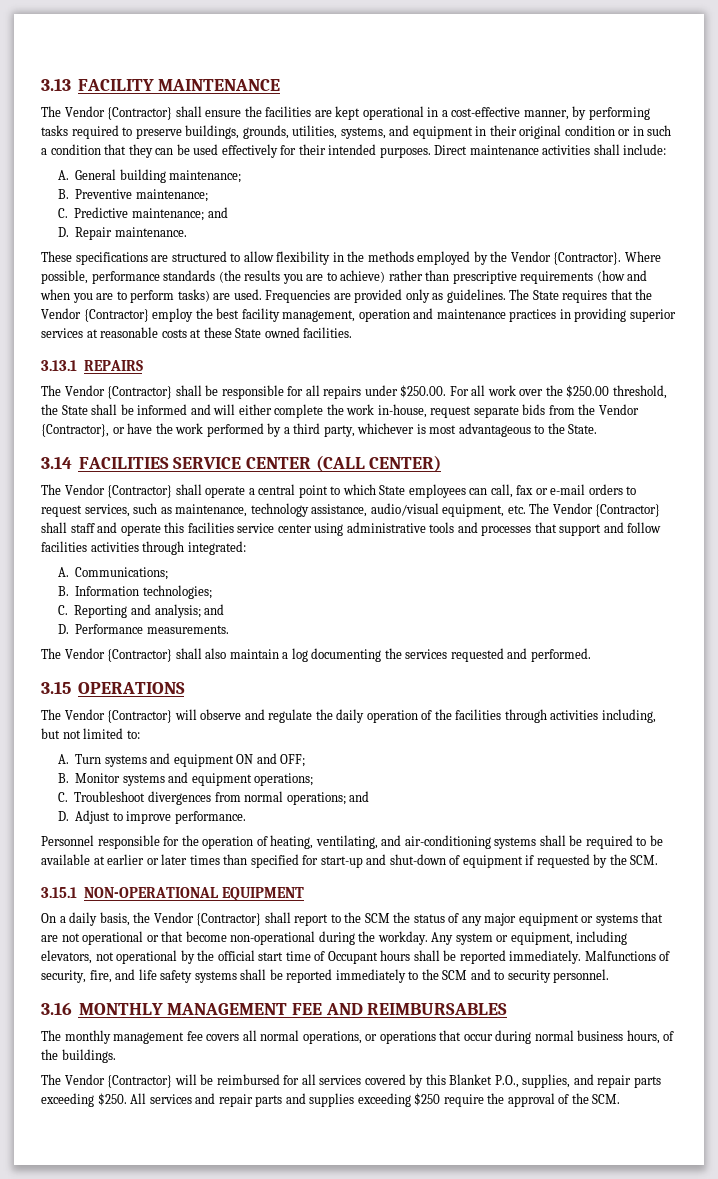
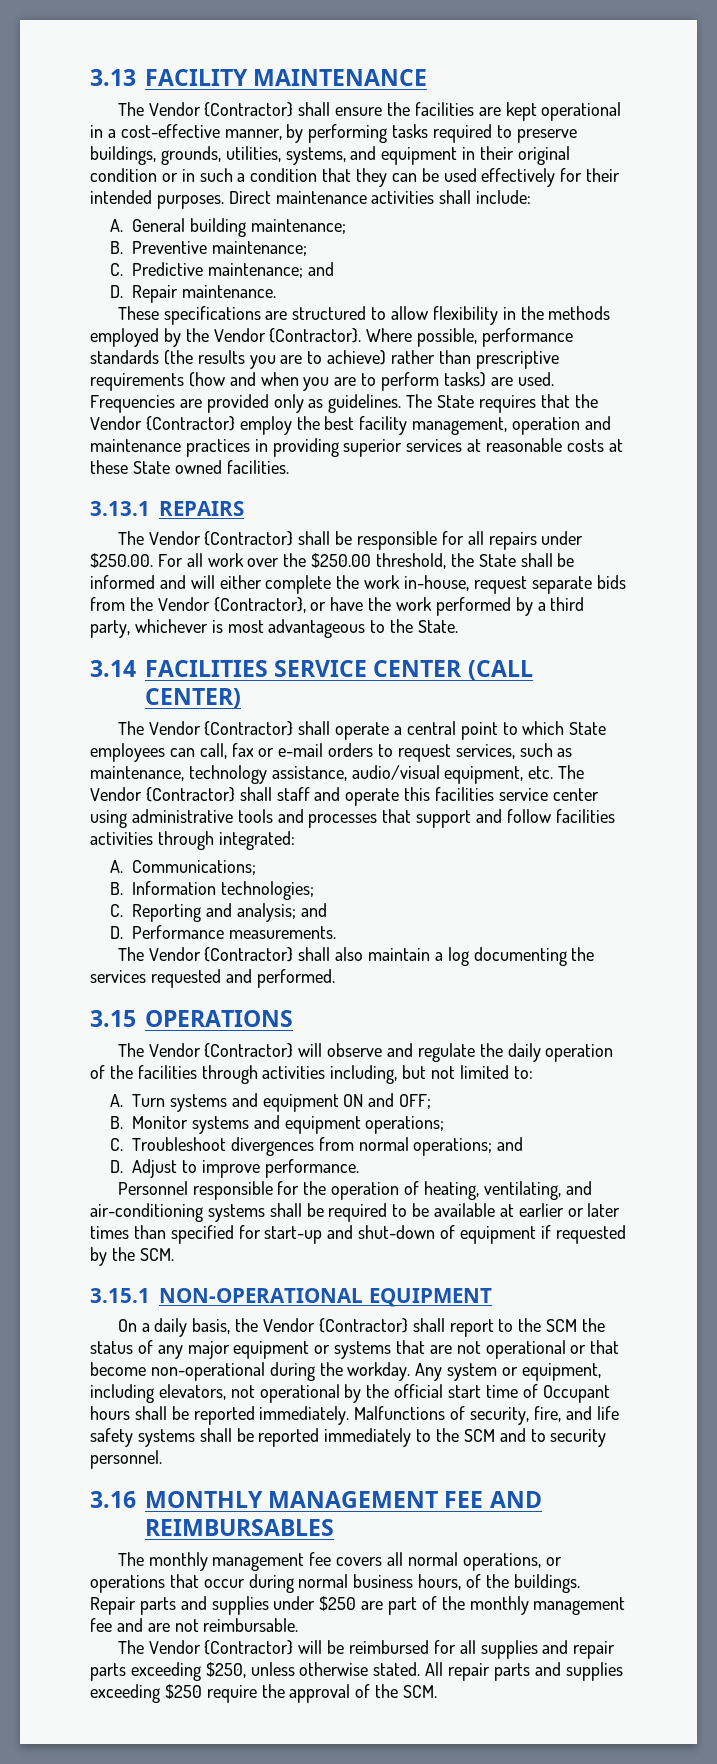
+ Repair parts and supplies under $250 are part of the monthly management fee and are not reimbursable.
- The Vendor {Contractor} will be reimbursed for all services covered by this Blanket P.O., supplies, and repair parts exceeding $250. All services and repair parts and supplies exceeding $250 require the approval of the SCM.
+ The Vendor {Contractor} will be reimbursed for all supplies and repair parts exceeding $250, unless otherwise stated. All repair parts and supplies exceeding $250 require the approval of the SCM.

